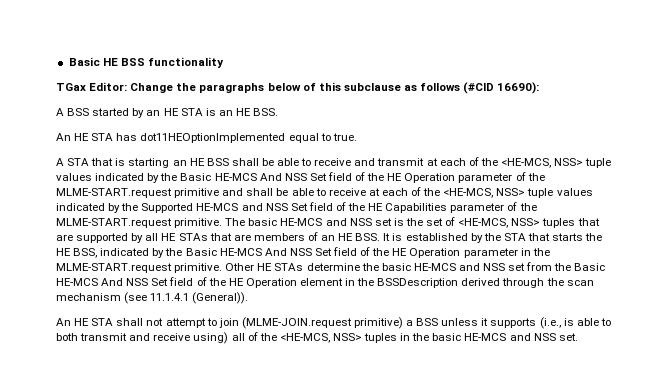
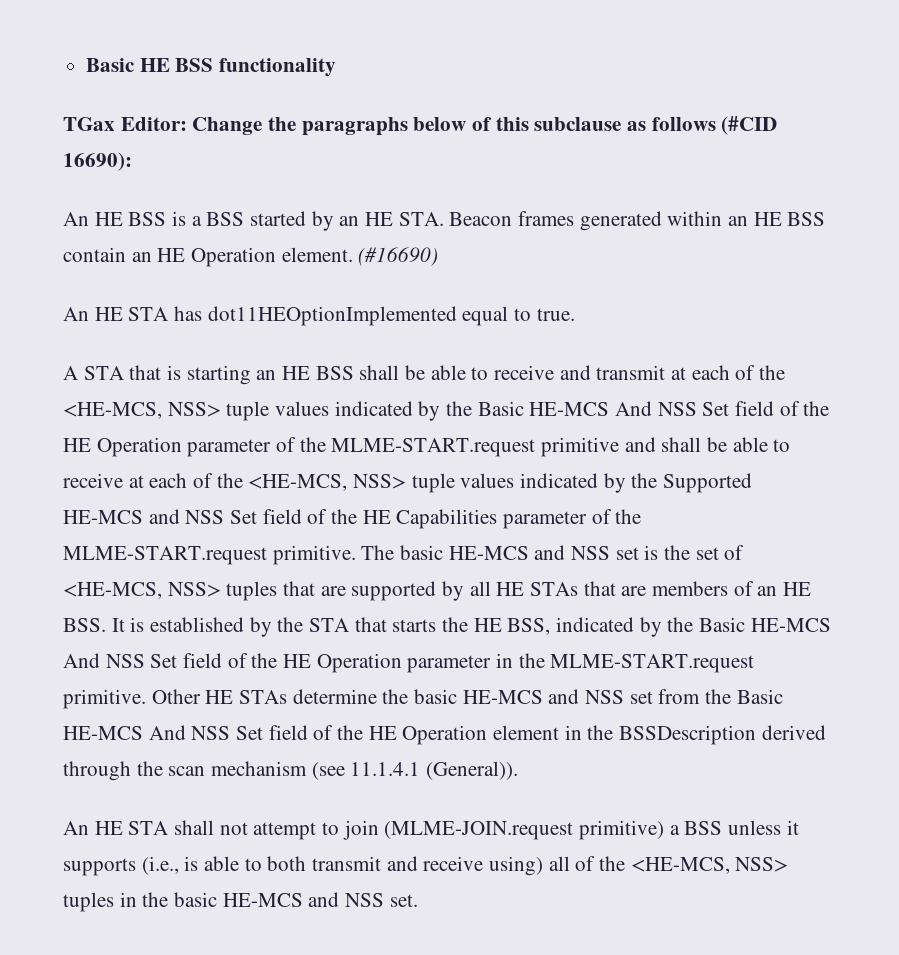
- A BSS started by an HE STA is an HE BSS.
+ An HE BSS is a BSS started by an HE STA. Beacon frames generated within an HE BSS contain an HE Operation element. (#16690)

